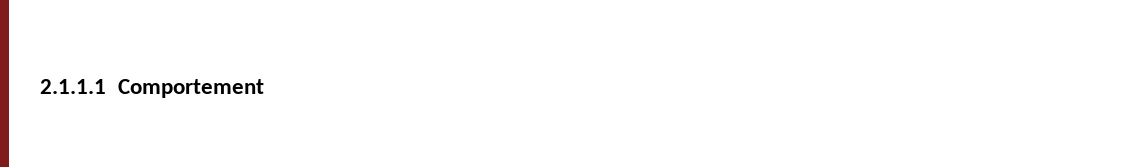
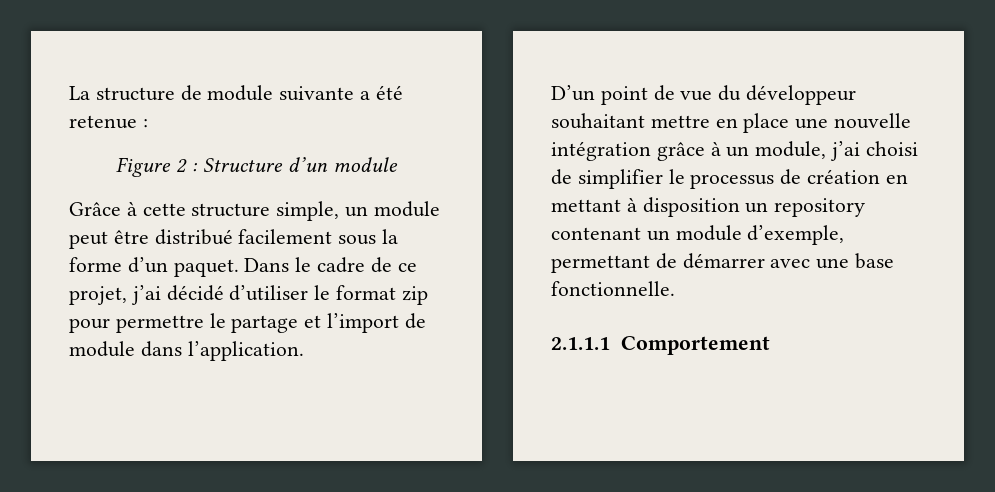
+ La structure de module suivante a été retenue :
+ Figure 2 : Structure d’un module
+ Grâce à cette structure simple, un module peut être distribué facilement sous la forme d’un paquet. Dans le cadre de ce projet, j’ai décidé d’utiliser le format zip pour permettre le partage et l’import de module dans l’application.
+ D’un point de vue du développeur souhaitant mettre en place une nouvelle intégration grâce à un module, j’ai choisi de simplifier le processus de création en mettant à disposition un repository contenant un module d’exemple, permettant de démarrer avec une base fonctionnelle.

